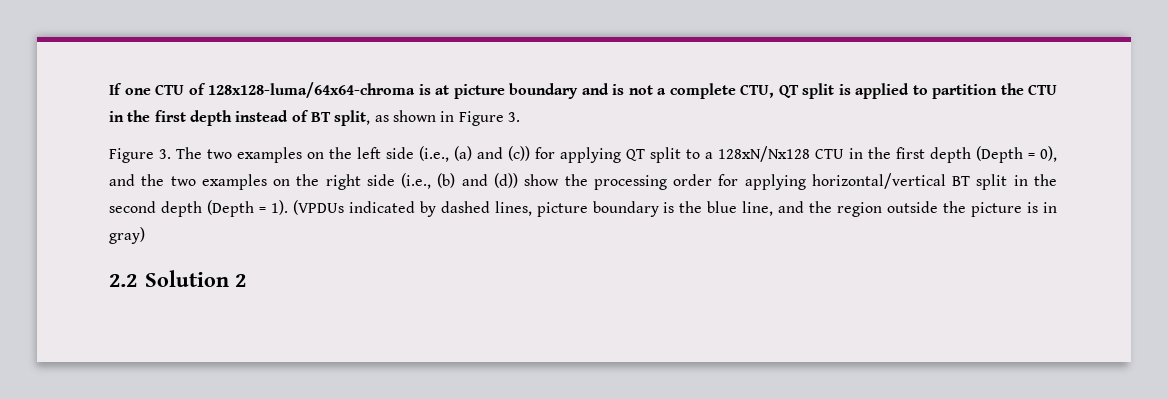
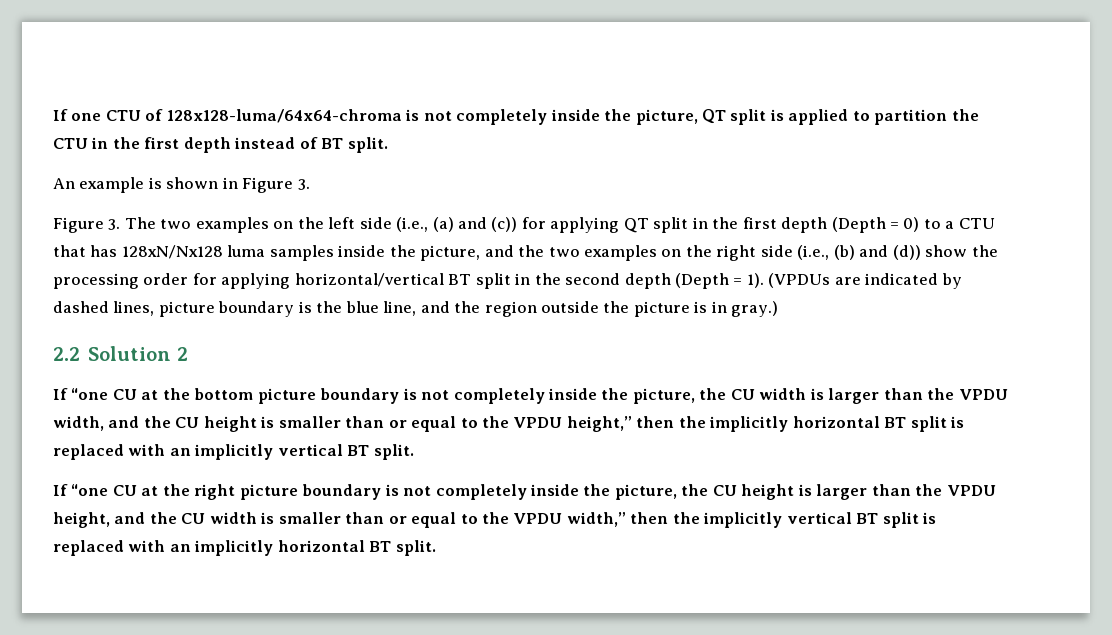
- If one CTU of 128x128-luma/64x64-chroma is at picture boundary and is not a complete CTU, QT split is applied to partition the CTU in the first depth instead of BT split, as shown in Figure 3.
+ If one CTU of 128x128-luma/64x64-chroma is not completely inside the picture, QT split is applied to partition the CTU in the first depth instead of BT split.
+ An example is shown in Figure 3.
- Figure 3. The two examples on the left side (i.e., (a) and (c)) for applying QT split to a 128xN/Nx128 CTU in the first depth (Depth = 0), and the two examples on the right side (i.e., (b) and (d)) show the processing order for applying horizontal/vertical BT split in the second depth (Depth = 1).
+ Figure 3. The two examples on the left side (i.e., (a) and (c)) for applying QT split in the first depth (Depth = 0) to a CTU that has 128xN/Nx128 luma samples inside the picture, and the two examples on the right side (i.e., (b) and (d)) show the processing order for applying horizontal/vertical BT split in the second depth (Depth = 1).
- (VPDUs indicated by dashed lines, picture boundary is the blue line, and the region outside the picture is in gray)
+ (VPDUs are indicated by dashed lines, picture boundary is the blue line, and the region outside the picture is in gray.)
+ If “one CU at the bottom picture boundary is not completely inside the picture, the CU width is larger than the VPDU width, and the CU height is smaller than or equal to the VPDU height,” then the implicitly horizontal BT split is replaced with an implicitly vertical BT split.
+ If “one CU at the right picture boundary is not completely inside the picture, the CU height is larger than the VPDU height, and the CU width is smaller than or equal to the VPDU width,” then the implicitly vertical BT split is replaced with an implicitly horizontal BT split.

